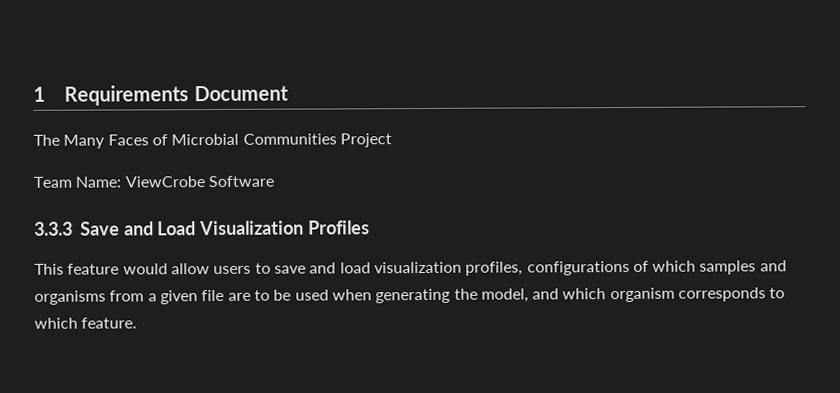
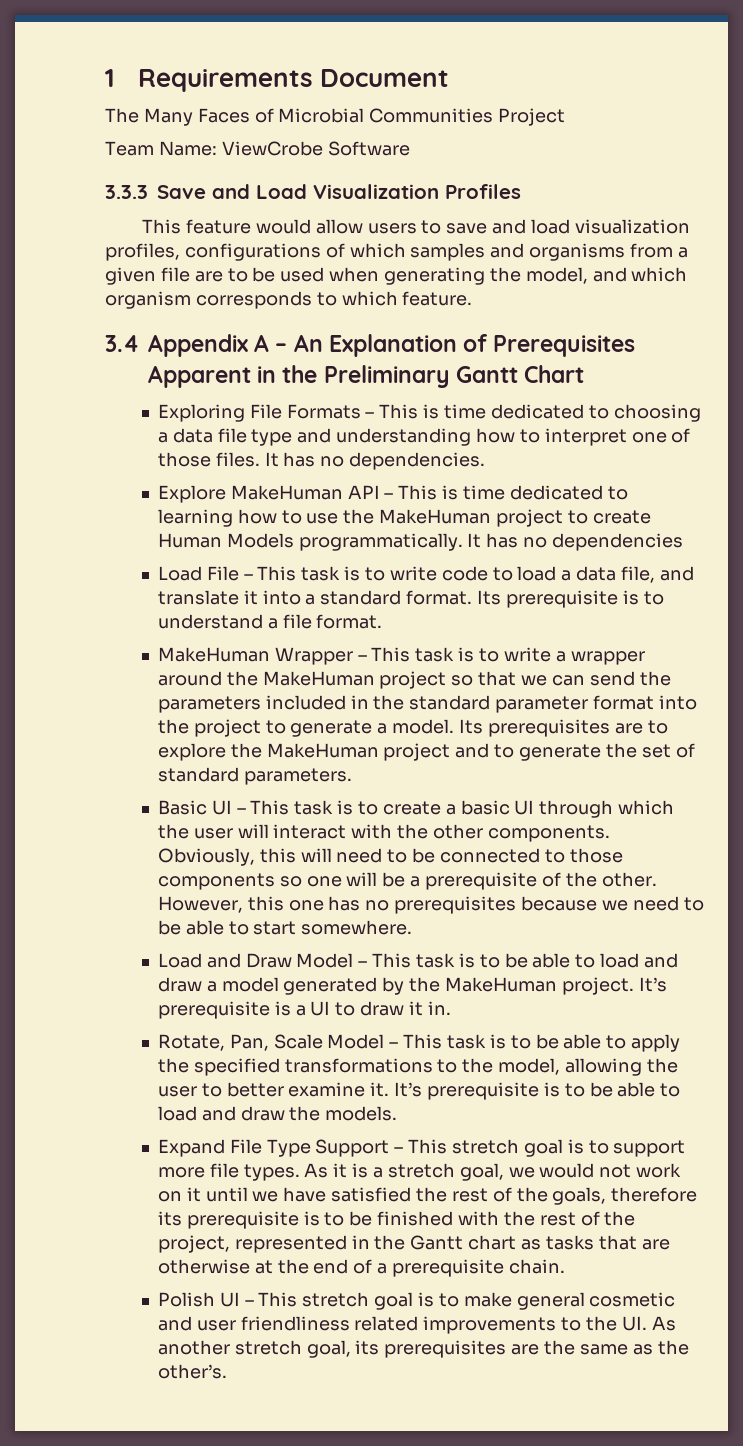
+ 3.4 Appendix A – An Explanation of Prerequisites Apparent in the Preliminary Gantt Chart
+ Exploring File Formats – This is time dedicated to choosing a data file type and understanding how to interpret one of those files. It has no dependencies.
+ Explore MakeHuman API – This is time dedicated to learning how to use the MakeHuman project to create Human Models programmatically. It has no dependencies
+ Load File – This task is to write code to load a data file, and translate it into a standard format. Its prerequisite is to understand a file format.
+ MakeHuman Wrapper – This task is to write a wrapper around the MakeHuman project so that we can send the parameters included in the standard parameter format into the project to generate a model. Its prerequisites are to explore the MakeHuman project and to generate the set of standard parameters.
+ Basic UI – This task is to create a basic UI through which the user will interact with the other components. Obviously, this will need to be connected to those components so one will be a prerequisite of the other. However, this one has no prerequisites because we need to be able to start somewhere.
+ Load and Draw Model – This task is to be able to load and draw a model generated by the MakeHuman project. It’s prerequisite is a UI to draw it in.
+ Rotate, Pan, Scale Model – This task is to be able to apply the specified transformations to the model, allowing the user to better examine it. It’s prerequisite is to be able to load and draw the models.
+ Expand File Type Support – This stretch goal is to support more file types. As it is a stretch goal, we would not work on it until we have satisfied the rest of the goals, therefore its prerequisite is to be finished with the rest of the project, represented in the Gantt chart as tasks that are otherwise at the end of a prerequisite chain.
+ Polish UI – This stretch goal is to make general cosmetic and user friendliness related improvements to the UI. As another stretch goal, its prerequisites are the same as the other’s.

